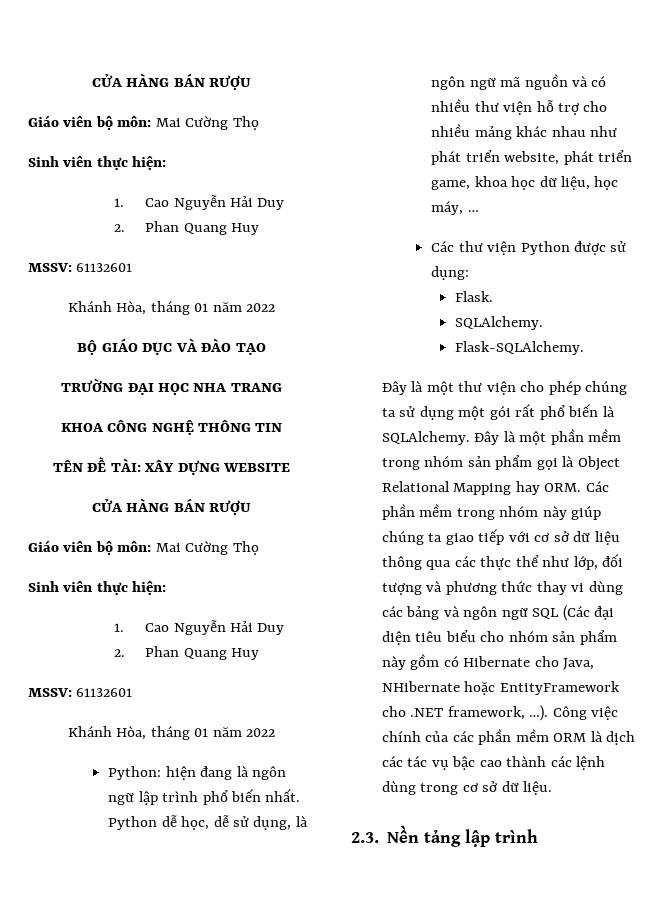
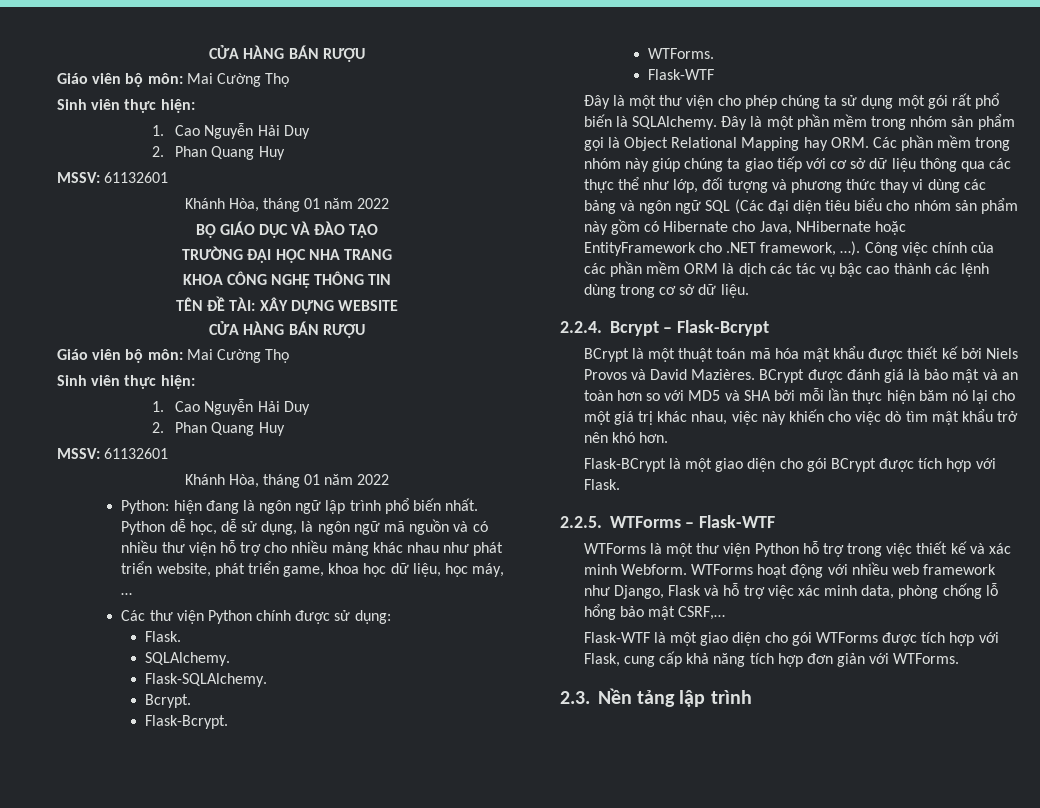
- Các thư viện Python được sử dụng:
+ Các thư viện Python chính được sử dụng:
+ Bcrypt.
+ Flask-Bcrypt.
+ WTForms.
+ Flask-WTF
+ 2.2.4. Bcrypt – Flask-Bcrypt
+ BCrypt là một thuật toán mã hóa mật khẩu được thiết kế bởi Niels Provos và David Mazières. BCrypt được đánh giá là bảo mật và an toàn hơn so với MD5 và SHA bởi mỗi lần thực hiện băm nó lại cho một giá trị khác nhau, việc này khiến cho việc dò tìm mật khẩu trở nên khó hơn.
+ Flask-BCrypt là một giao diện cho gói BCrypt được tích hợp với Flask.
+ 2.2.5. WTForms – Flask-WTF
+ WTForms là một thư viện Python hỗ trợ trong việc thiết kế và xác minh Webform. WTForms hoạt động với nhiều web framework như Django, Flask và hỗ trợ việc xác minh data, phòng chống lỗ hổng bảo mật CSRF,…
+ Flask-WTF là một giao diện cho gói WTForms được tích hợp với Flask, cung cấp khả năng tích hợp đơn giản với WTForms.

